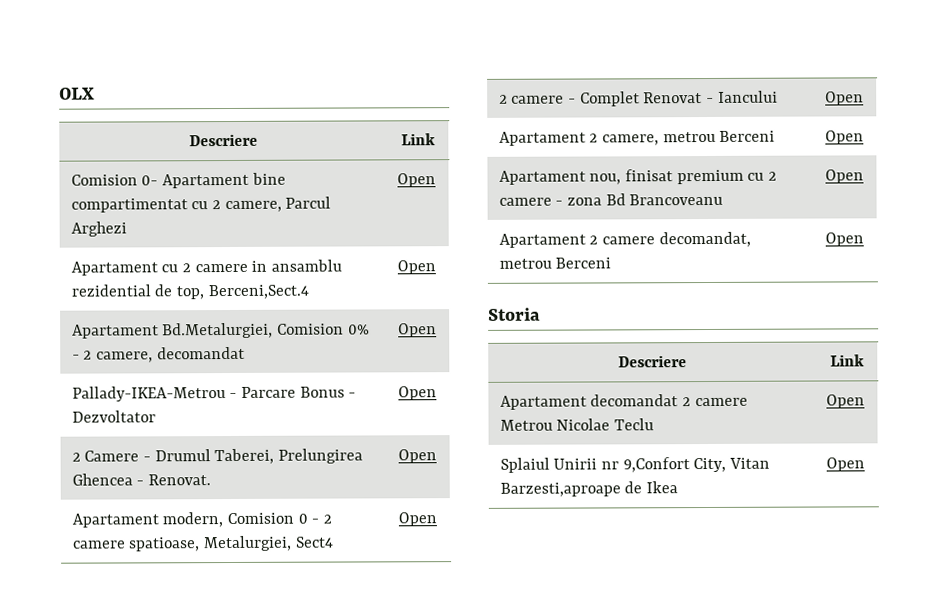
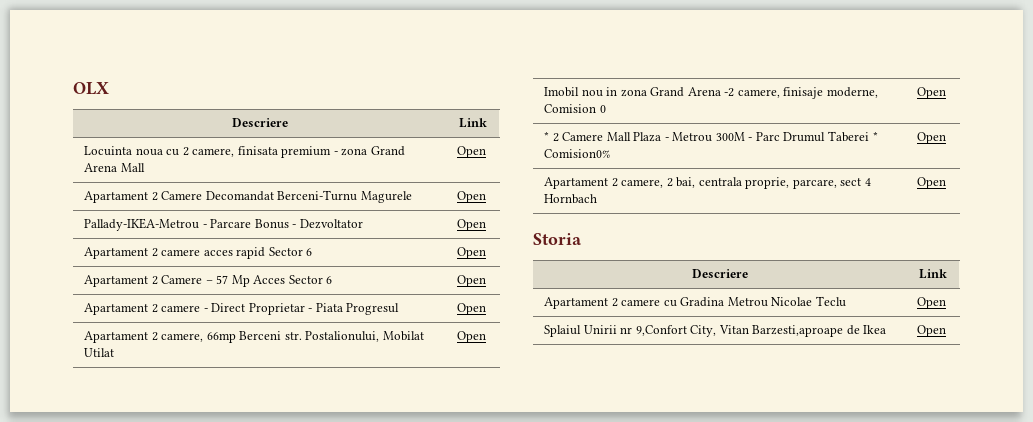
- Comision 0- Apartament bine compartimentat cu 2 camere, Parcul Arghezi | Open
- Apartament cu 2 camere in ansamblu rezidential de top, Berceni,Sect.4 | Open
- Apartament Bd.Metalurgiei, Comision 0% - 2 camere, decomandat | Open
+ Locuinta noua cu 2 camere, finisata premium - zona Grand Arena Mall | Open
+ Apartament 2 Camere Decomandat Berceni-Turnu Magurele | Open
- 2 Camere - Drumul Taberei, Prelungirea Ghencea - Renovat. | Open
- Apartament modern, Comision 0 - 2 camere spatioase, Metalurgiei, Sect4 | Open
- 2 camere - Complet Renovat - Iancului | Open
- Apartament 2 camere, metrou Berceni | Open
- Apartament nou, finisat premium cu 2 camere - zona Bd Brancoveanu | Open
- Apartament 2 camere decomandat, metrou Berceni | Open
+ Apartament 2 camere acces rapid Sector 6 | Open
+ Apartament 2 Camere – 57 Mp Acces Sector 6 | Open
+ Apartament 2 camere - Direct Proprietar - Piata Progresul | Open
+ Apartament 2 camere, 66mp Berceni str. Postalionului, Mobilat Utilat | Open
+ Imobil nou in zona Grand Arena -2 camere, finisaje moderne, Comision 0 | Open
+ * 2 Camere Mall Plaza - Metrou 300M - Parc Drumul Taberei * Comision0% | Open
+ Apartament 2 camere, 2 bai, centrala proprie, parcare, sect 4 Hornbach | Open
- Apartament decomandat 2 camere Metrou Nicolae Teclu | Open
+ Apartament 2 camere cu Gradina Metrou Nicolae Teclu | Open

